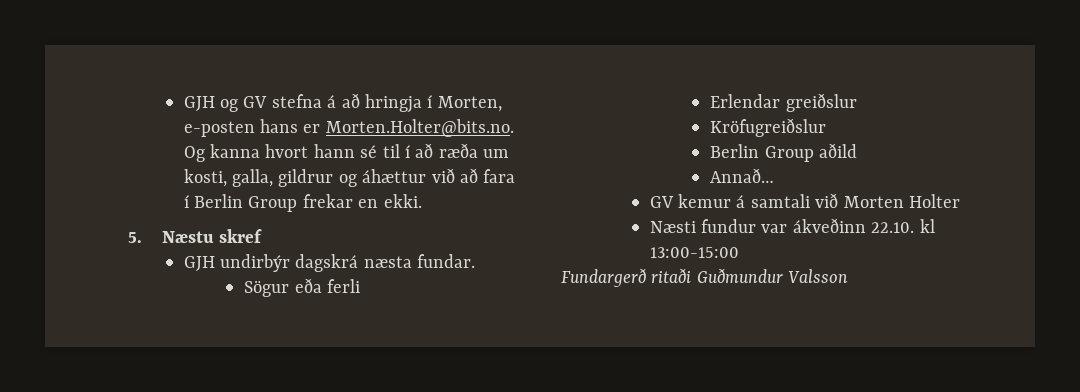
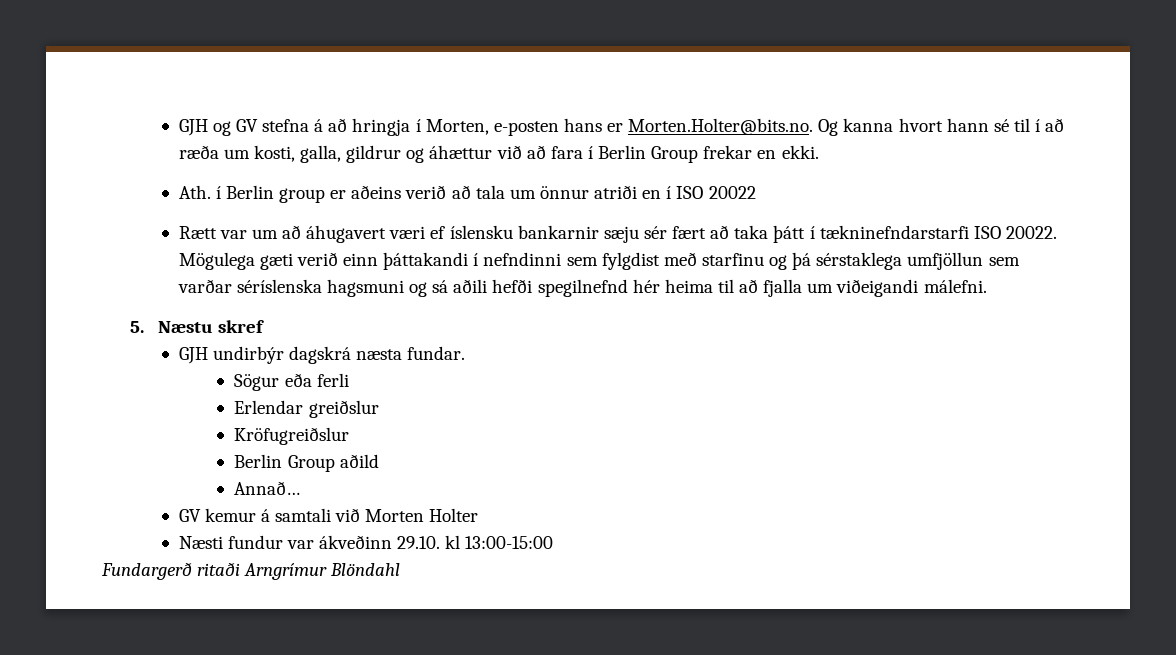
+ Ath. í Berlin group er aðeins verið að tala um önnur atriði en í ISO 20022
+ Rætt var um að áhugavert væri ef íslensku bankarnir sæju sér fært að taka þátt í tækninefndarstarfi ISO 20022. Mögulega gæti verið einn þáttakandi í nefndinni sem fylgdist með starfinu og þá sérstaklega umfjöllun sem varðar séríslenska hagsmuni og sá aðili hefði spegilnefnd hér heima til að fjalla um viðeigandi málefni.
- Næsti fundur var ákveðinn 22.10. kl 13:00-15:00
+ Næsti fundur var ákveðinn 29.10. kl 13:00-15:00
- Fundargerð ritaði Guðmundur Valsson
+ Fundargerð ritaði Arngrímur Blöndahl

